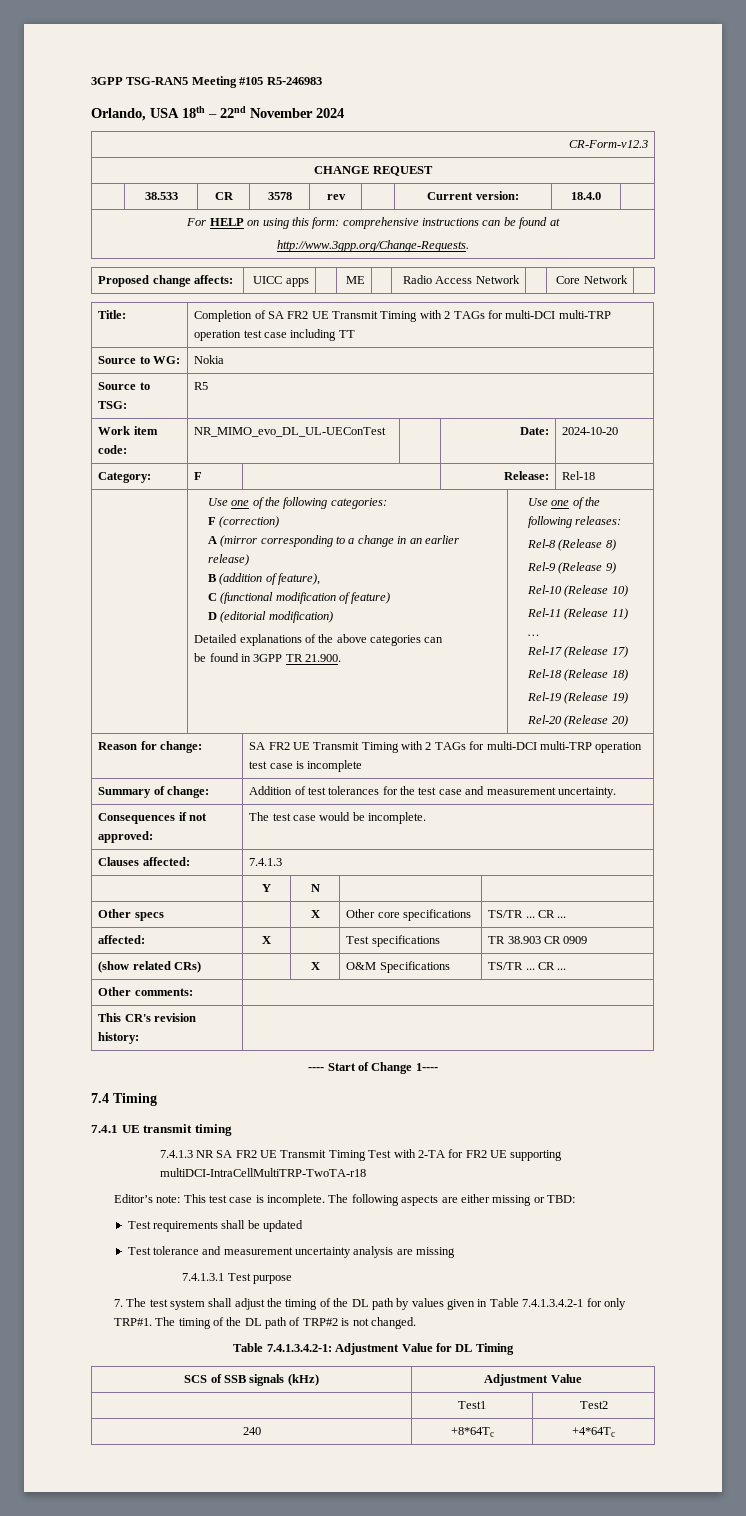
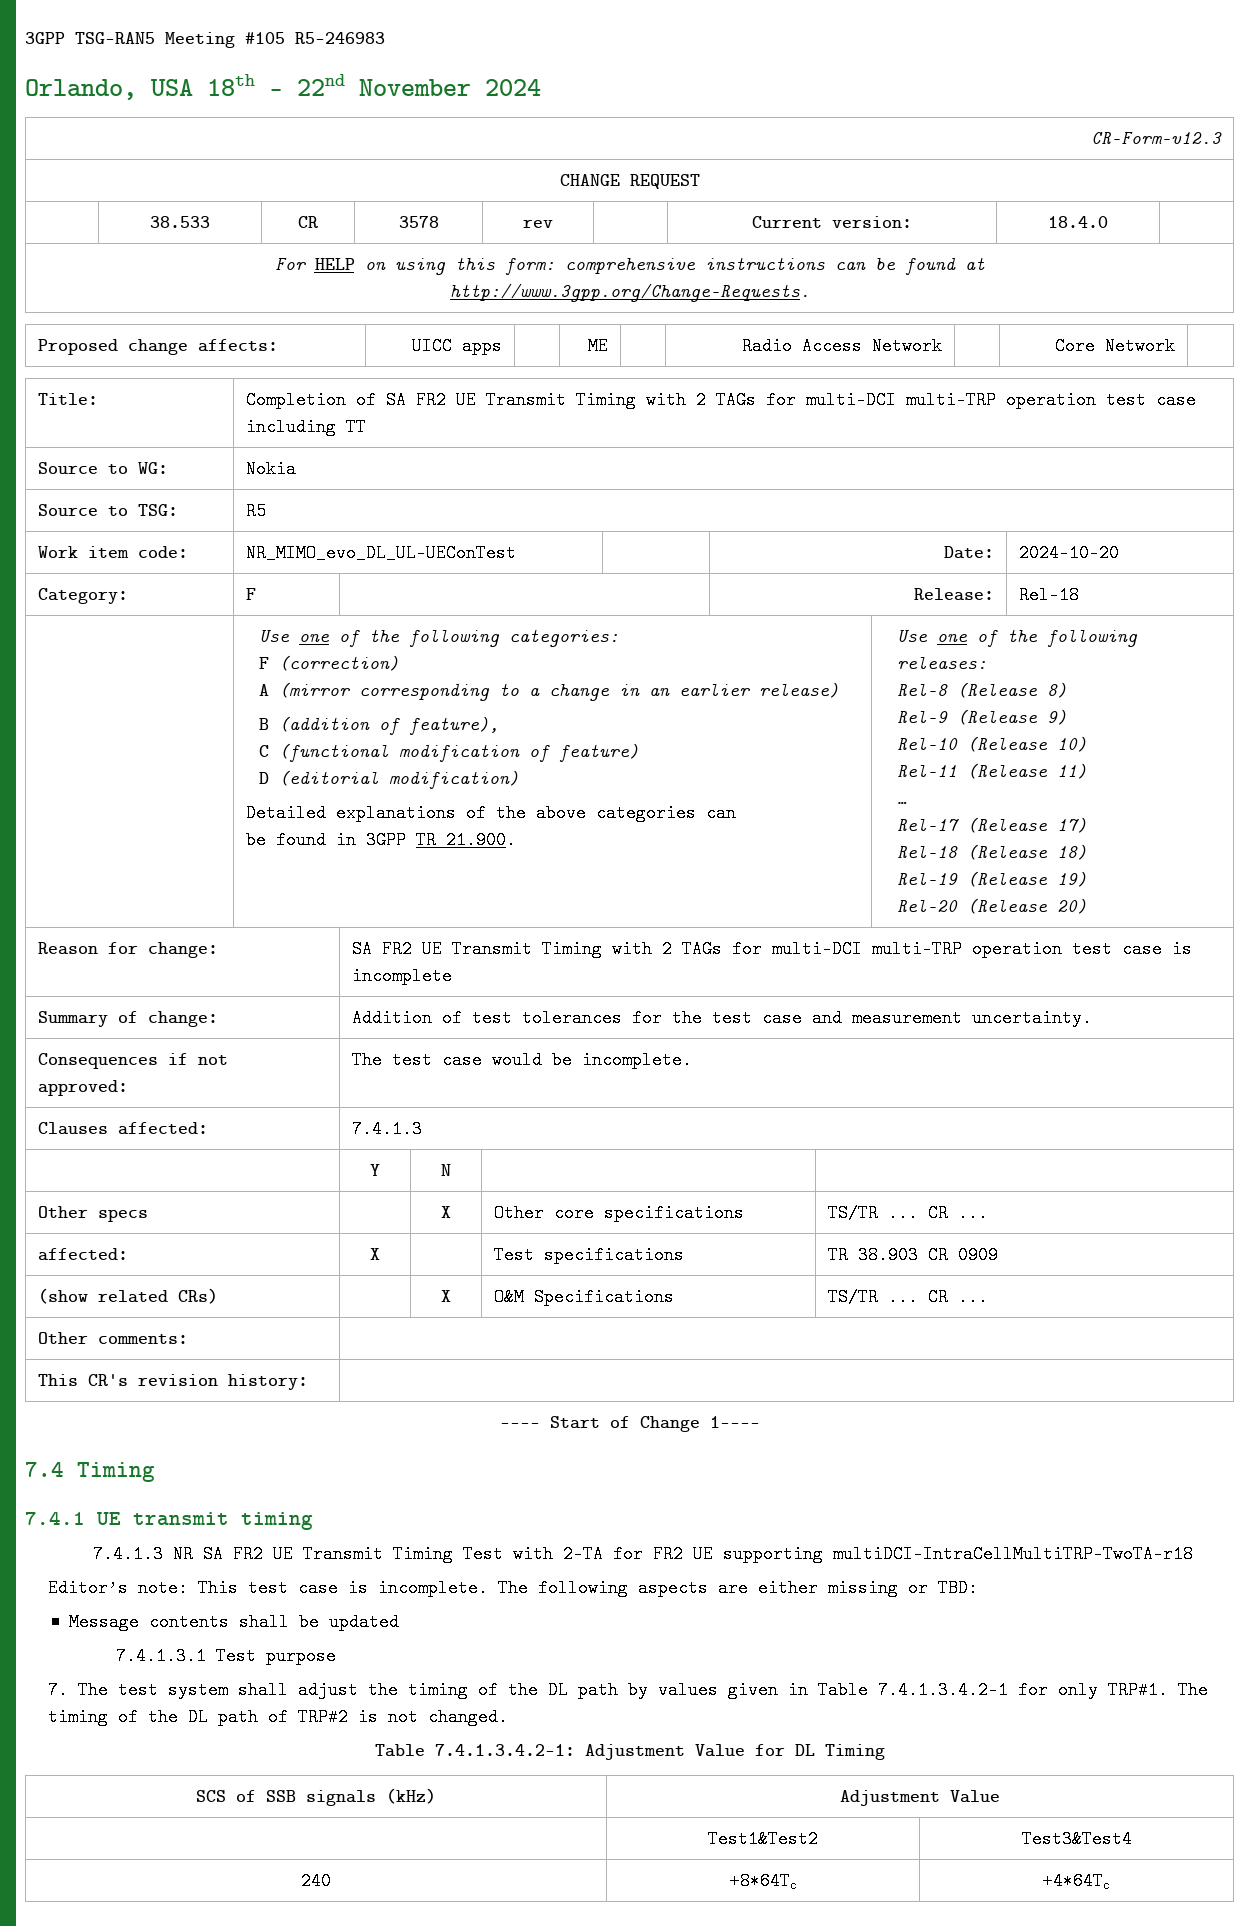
- Test requirements shall be updated
+ Message contents shall be updated
- Test tolerance and measurement uncertainty analysis are missing
- | Test1 | Test2
+ | Test1&Test2 | Test3&Test4

